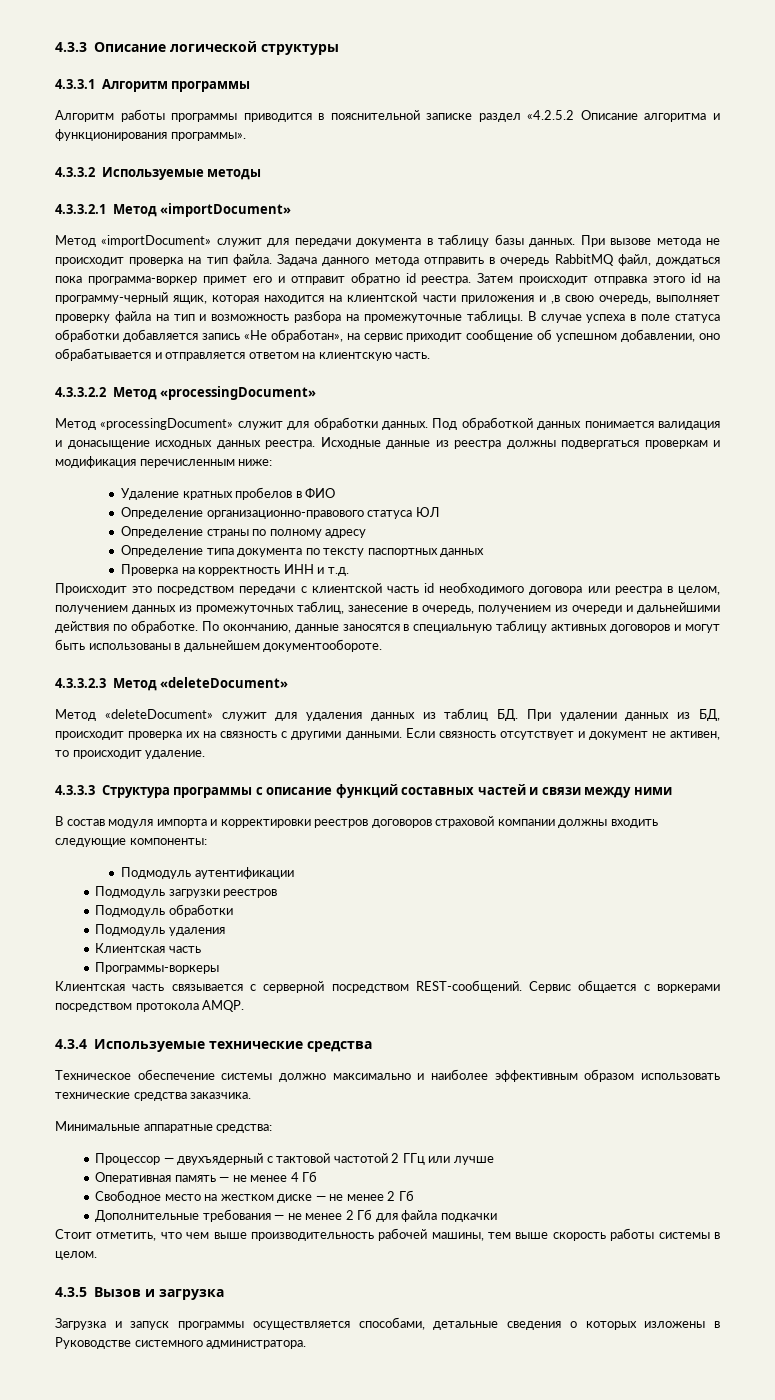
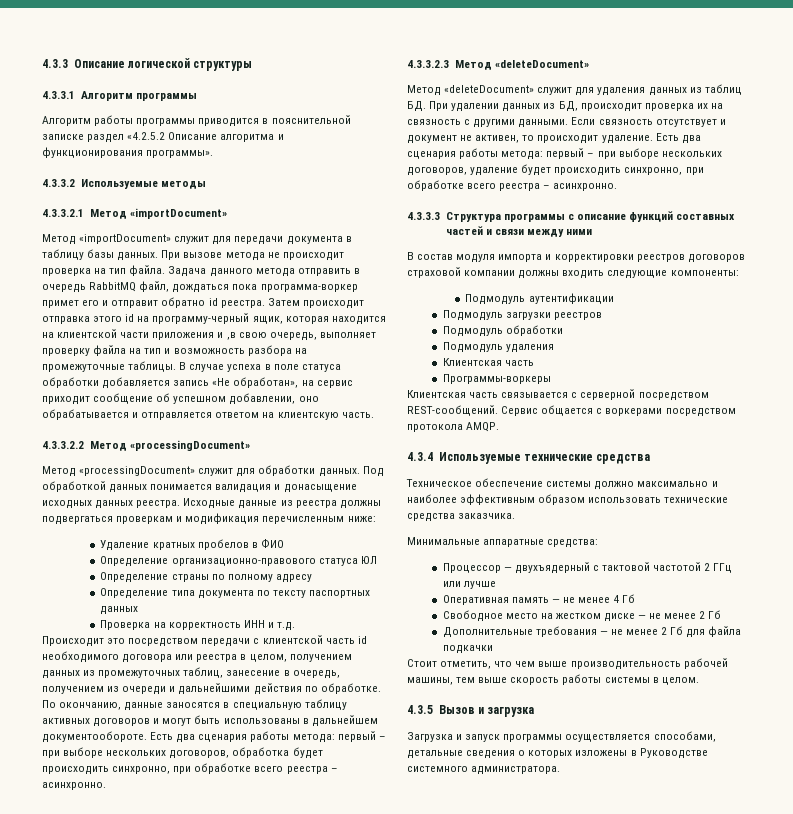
+ Есть два сценария работы метода: первый – при выборе нескольких договоров, обработка будет происходить синхронно, при обработке всего реестра – асинхронно.
+ Есть два сценария работы метода: первый – при выборе нескольких договоров, удаление будет происходить синхронно, при обработке всего реестра – асинхронно.

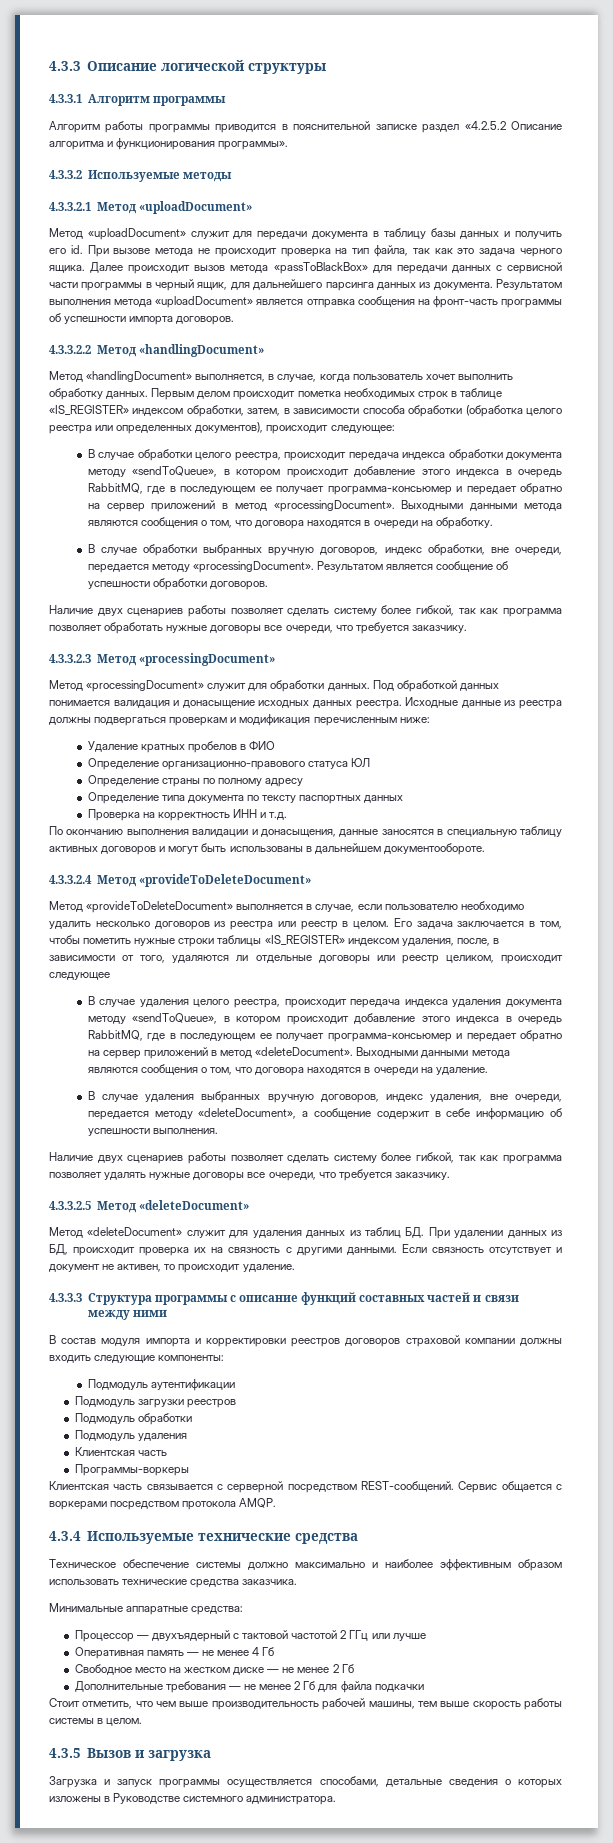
- 4.3.3.2.1 Метод «importDocument»
- Метод «importDocument» служит для передачи документа в таблицу базы данных.
+ 4.3.3.2.1 Метод «uploadDocument»
+ Метод «uploadDocument» служит для передачи документа в таблицу базы данных и получить его id.
- При вызове метода не происходит проверка на тип файла. Задача данного метода отправить в очередь RabbitMQ файл, дождаться пока программа-воркер примет его и отправит обратно id реестра. Затем происходит отправка этого id на программу-черный ящик, которая находится на клиентской части приложения и ,в свою очередь, выполняет проверку файла на тип и возможность разбора на промежуточные таблицы. В случае успеха в поле статуса обработки добавляется запись «Не обработан», на сервис приходит сообщение об успешном добавлении, оно обрабатывается и отправляется ответом на клиентскую часть.
- 4.3.3.2.2 Метод «processingDocument»
+ При вызове метода не происходит проверка на тип файла, так как это задача черного ящика. Далее происходит вызов метода «passToBlackBox» для передачи данных с сервисной части программы в черный ящик, для дальнейшего парсинга данных из документа. Результатом выполнения метода «uploadDocument» является отправка сообщения на фронт-часть программы об успешности импорта договоров.
+ 4.3.3.2.2 Метод «handlingDocument»
+ Метод «handlingDocument» выполняется, в случае, когда пользователь хочет выполнить обработку данных. Первым делом происходит пометка необходимых строк в таблице «IS_REGISTER» индексом обработки, затем, в зависимости способа обработки (обработка целого реестра или определенных документов), происходит следующее:
+ В случае обработки целого реестра, происходит передача индекса обработки документа методу «sendToQueue», в котором происходит добавление этого индекса в очередь RabbitMQ, где в последующем ее получает программа-консьюмер и передает обратно на сервер приложений в метод «processingDocument». Выходными данными метода являются сообщения о том, что договора находятся в очереди на обработку.
+ В случае обработки выбранных вручную договоров, индекс обработки, вне очереди, передается методу «processingDocument». Результатом является сообщение об успешности обработки договоров.
+ Наличие двух сценариев работы позволяет сделать систему более гибкой, так как программа позволяет обработать нужные договоры все очереди, что требуется заказчику.
+ 4.3.3.2.3 Метод «processingDocument»
- Происходит это посредством передачи с клиентской часть id необходимого договора или реестра в целом, получением данных из промежуточных таблиц, занесение в очередь, получением из очереди и дальнейшими действия по обработке. По окончанию, данные заносятся в специальную таблицу активных договоров и могут быть использованы в дальнейшем документообороте. Есть два сценария работы метода: первый – при выборе нескольких договоров, обработка будет происходить синхронно, при обработке всего реестра – асинхронно.
- 4.3.3.2.3 Метод «deleteDocument»
+ По окончанию выполнения валидации и донасыщения, данные заносятся в специальную таблицу активных договоров и могут быть использованы в дальнейшем документообороте.
+ 4.3.3.2.4 Метод «provideToDeleteDocument»
+ Метод «provideToDeleteDocument» выполняется в случае, если пользователю необходимо удалить несколько договоров из реестра или реестр в целом. Его задача заключается в том, чтобы пометить нужные строки таблицы «IS_REGISTER» индексом удаления, после, в зависимости от того, удаляются ли отдельные договоры или реестр целиком, происходит следующее
+ В случае удаления целого реестра, происходит передача индекса удаления документа методу «sendToQueue», в котором происходит добавление этого индекса в очередь RabbitMQ, где в последующем ее получает программа-консьюмер и передает обратно на сервер приложений в метод «deleteDocument». Выходными данными метода являются сообщения о том, что договора находятся в очереди на удаление.
+ В случае удаления выбранных вручную договоров, индекс удаления, вне очереди, передается методу «deleteDocument», а сообщение содержит в себе информацию об успешности выполнения.
+ Наличие двух сценариев работы позволяет сделать систему более гибкой, так как программа позволяет удалять нужные договоры все очереди, что требуется заказчику.
+ 4.3.3.2.5 Метод «deleteDocument»
- Есть два сценария работы метода: первый – при выборе нескольких договоров, удаление будет происходить синхронно, при обработке всего реестра – асинхронно.

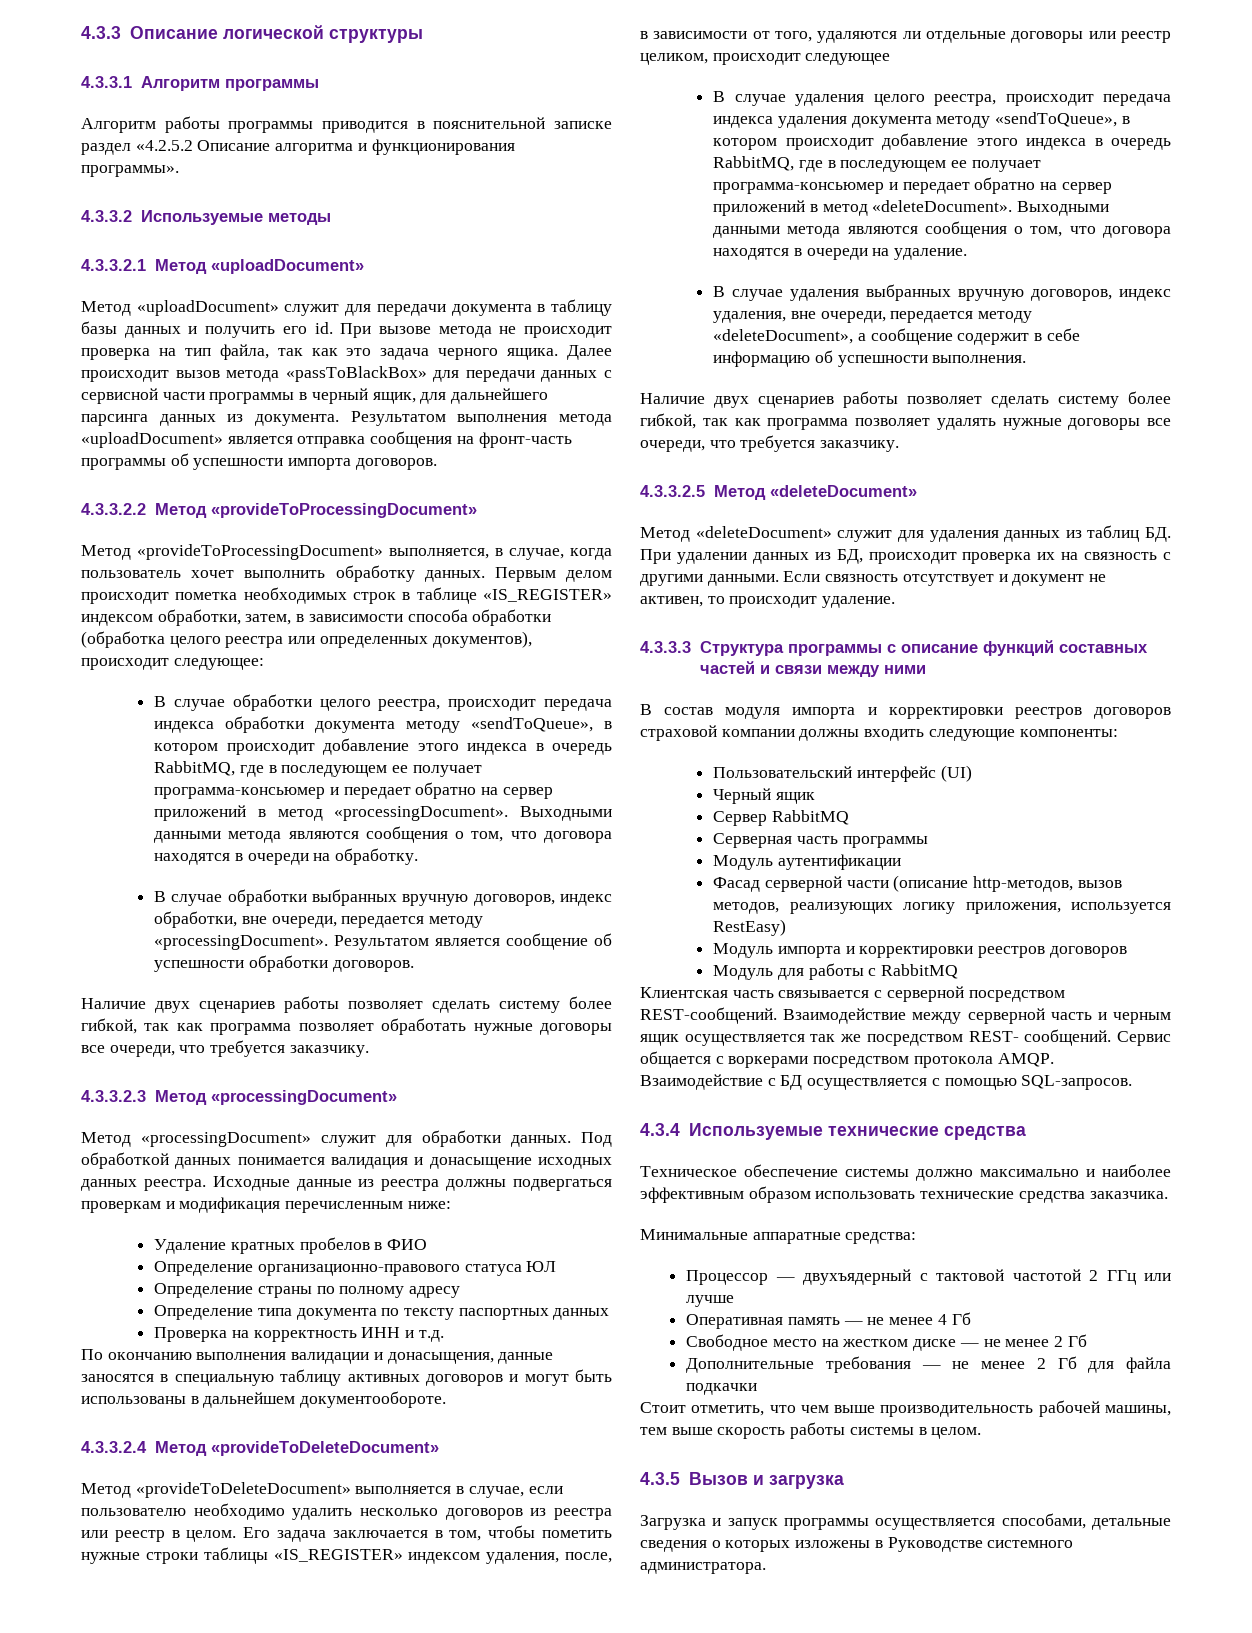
- 4.3.3.2.2 Метод «handlingDocument»
- Метод «handlingDocument» выполняется, в случае, когда пользователь хочет выполнить обработку данных.
+ 4.3.3.2.2 Метод «provideToProcessingDocument»
+ Метод «provideToProcessingDocument» выполняется, в случае, когда пользователь хочет выполнить обработку данных.
- Подмодуль аутентификации
- Подмодуль загрузки реестров
- Подмодуль обработки
- Подмодуль удаления
- Клиентская часть
- Программы-воркеры
+ Пользовательский интерфейс (UI)
+ Черный ящик
+ Сервер RabbitMQ
+ Серверная часть программы
+ Модуль аутентификации
+ Фасад серверной части (описание http-методов, вызов методов, реализующих логику приложения, используется RestEasy)
+ Модуль импорта и корректировки реестров договоров
+ Модуль для работы с RabbitMQ
+ Взаимодействие между серверной часть и черным ящик осуществляется так же посредством REST- сообщений.
+ Взаимодействие с БД осуществляется с помощью SQL-запросов.

